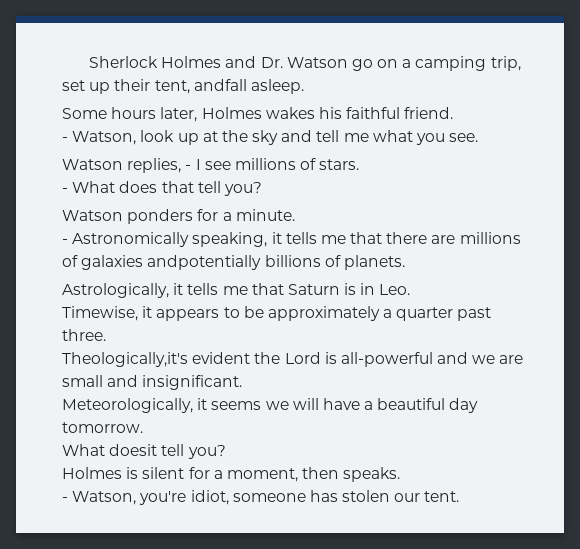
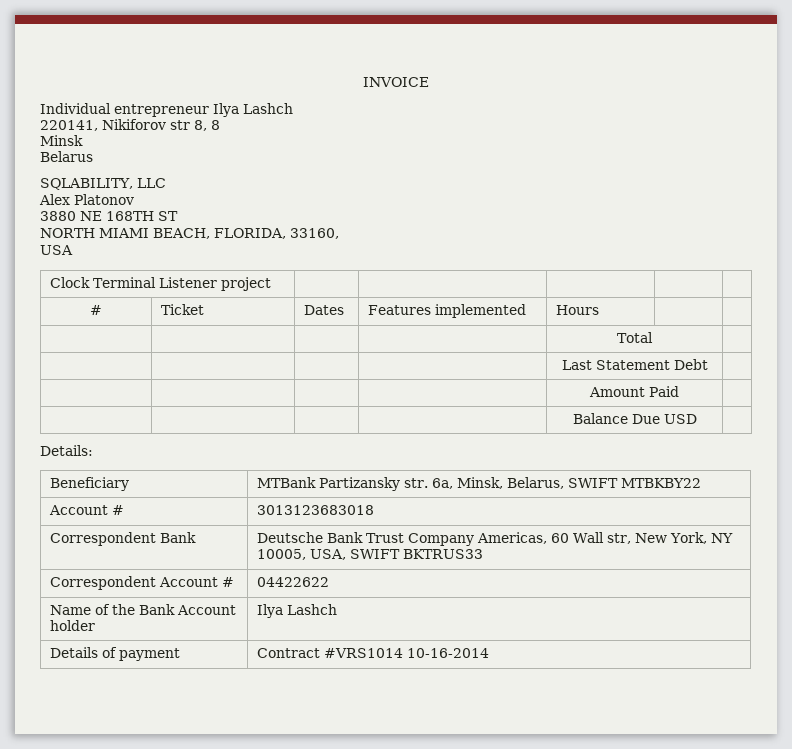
- Sherlock Holmes and Dr. Watson go on a camping trip, set up their tent, andfall asleep.
- Some hours later, Holmes wakes his faithful friend.
- - Watson, look up at the sky and tell me what you see.
- Watson replies, - I see millions of stars.
- - What does that tell you?
- Watson ponders for a minute.
- - Astronomically speaking, it tells me that there are millions of galaxies andpotentially billions of planets.
- Astrologically, it tells me that Saturn is in Leo.
- Timewise, it appears to be approximately a quarter past three.
- Theologically,it's evident the Lord is all-powerful and we are small and insignificant.
- Meteorologically, it seems we will have a beautiful day tomorrow.
- What doesit tell you?
- Holmes is silent for a moment, then speaks.
- - Watson, you're idiot, someone has stolen our tent.
+ INVOICE
+ Individual entrepreneur Ilya Lashch
+ 220141, Nikiforov str 8, 8
+ Minsk
+ Belarus
+ SQLABILITY, LLC
+ Alex Platonov
+ 3880 NE 168TH ST
+ NORTH MIAMI BEACH, FLORIDA, 33160,
+ USA
+ Clock Terminal Listener project | | | | |
+ # | Ticket | Dates | Features implemented | Hours | |
+ | | | | Total |
+ | | | | Last Statement Debt |
+ | | | | Amount Paid |
+ | | | | Balance Due USD |
+ Details:
+ Beneficiary | MTBank Partizansky str. 6а, Minsk, Belarus, SWIFT MTBKBY22
+ Account # | 3013123683018
+ Correspondent Bank | Deutsche Bank Trust Company Americas, 60 Wall str, New York, NY 10005, USA, SWIFT BKTRUS33
+ Correspondent Account # | 04422622
+ Name of the Bank Account holder | Ilya Lashch
+ Details of payment | Contract #VRS1014 10-16-2014

